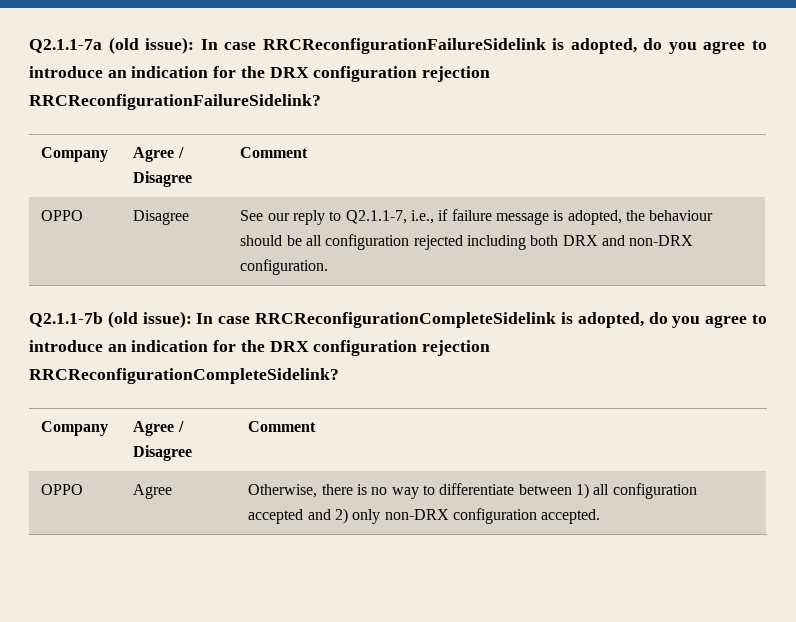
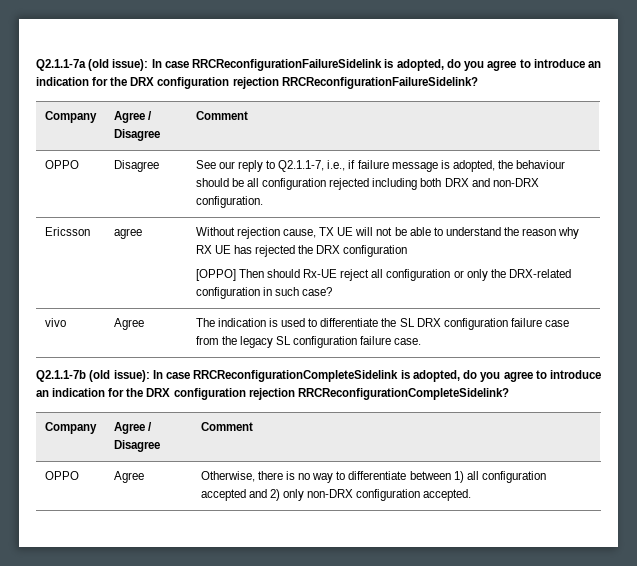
+ Ericsson | agree | Without rejection cause, TX UE will not be able to understand the reason why RX UE has rejected the DRX configuration
+ [OPPO] Then should Rx-UE reject all configuration or only the DRX-related configuration in such case?
+ vivo | Agree | The indication is used to differentiate the SL DRX configuration failure case from the legacy SL configuration failure case.

